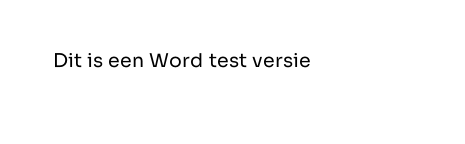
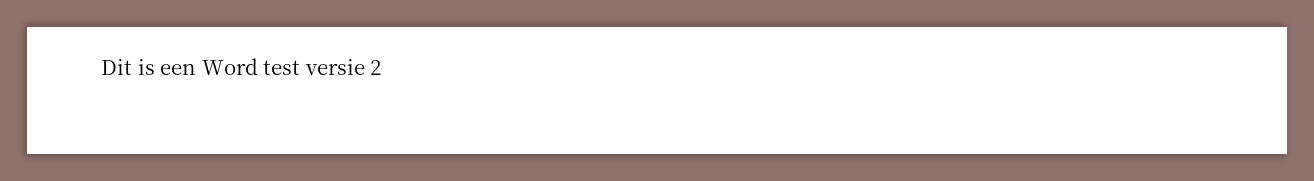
- Dit is een Word test versie
+ Dit is een Word test versie 2

